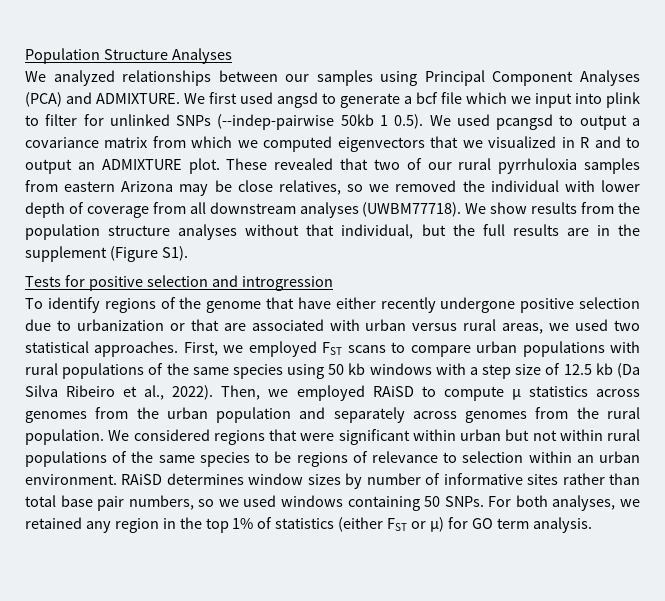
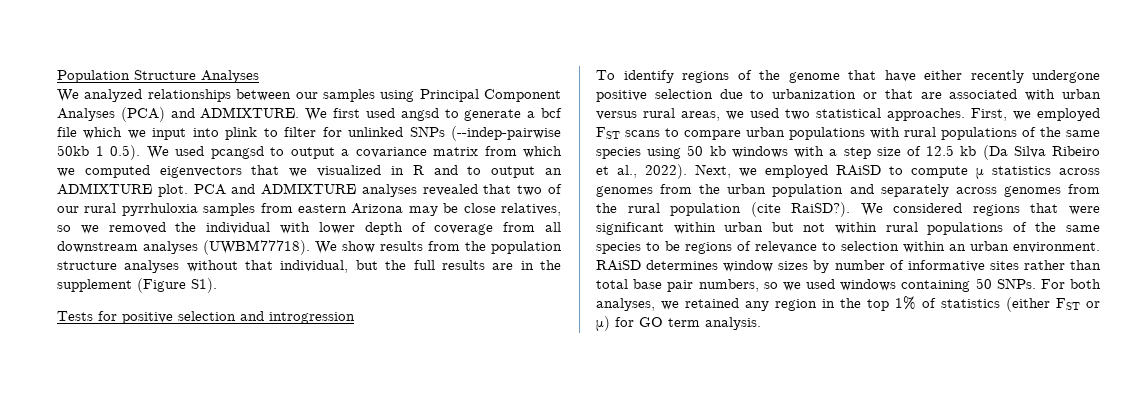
- These revealed that two of our rural pyrrhuloxia samples from eastern Arizona may be close relatives, so we removed the individual with lower depth of coverage from all downstream analyses (UWBM77718).
+ PCA and ADMIXTURE analyses revealed that two of our rural pyrrhuloxia samples from eastern Arizona may be close relatives, so we removed the individual with lower depth of coverage from all downstream analyses (UWBM77718).
- Then, we employed RAiSD to compute μ statistics across genomes from the urban population and separately across genomes from the rural population.
+ Next, we employed RAiSD to compute μ statistics across genomes from the urban population and separately across genomes from the rural population (cite RaiSD?).

